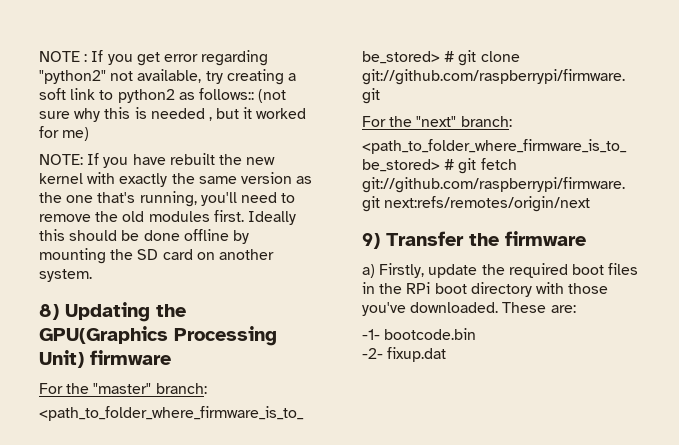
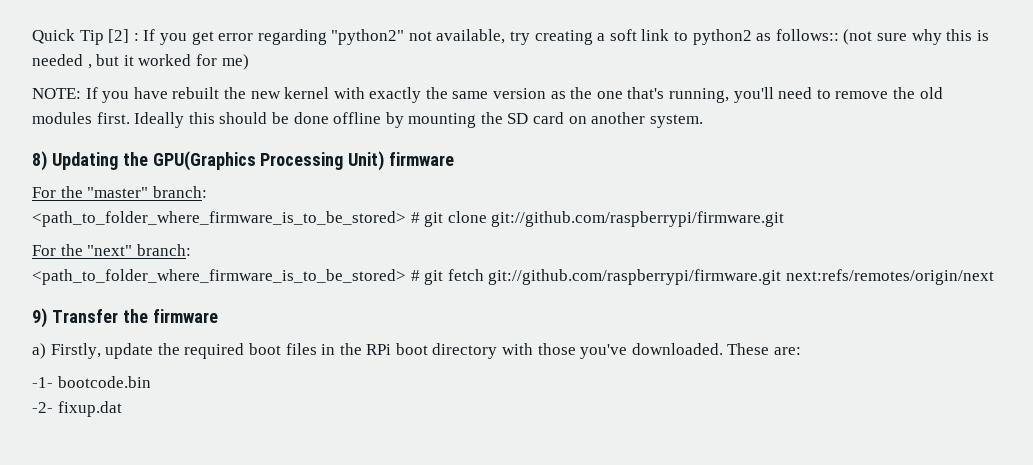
- NOTE : If you get error regarding "python2" not available, try creating a soft link to python2 as follows:: (not sure why this is needed , but it worked for me)
+ Quick Tip [2] : If you get error regarding "python2" not available, try creating a soft link to python2 as follows:: (not sure why this is needed , but it worked for me)

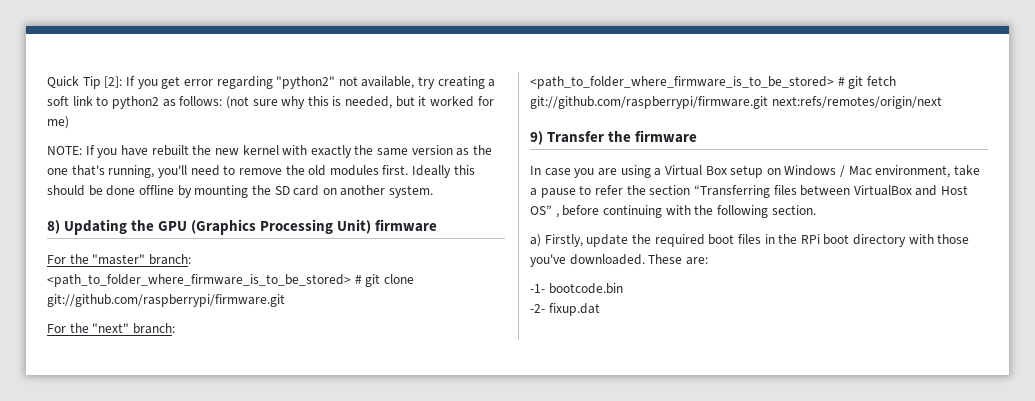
- Quick Tip [2] : If you get error regarding "python2" not available, try creating a soft link to python2 as follows:: (not sure why this is needed , but it worked for me)
+ Quick Tip [2]: If you get error regarding "python2" not available, try creating a soft link to python2 as follows: (not sure why this is needed, but it worked for me)
- 8) Updating the GPU(Graphics Processing Unit) firmware
+ 8) Updating the GPU (Graphics Processing Unit) firmware
+ In case you are using a Virtual Box setup on Windows / Mac environment, take a pause to refer the section “Transferring files between VirtualBox and Host OS” , before continuing with the following section.

